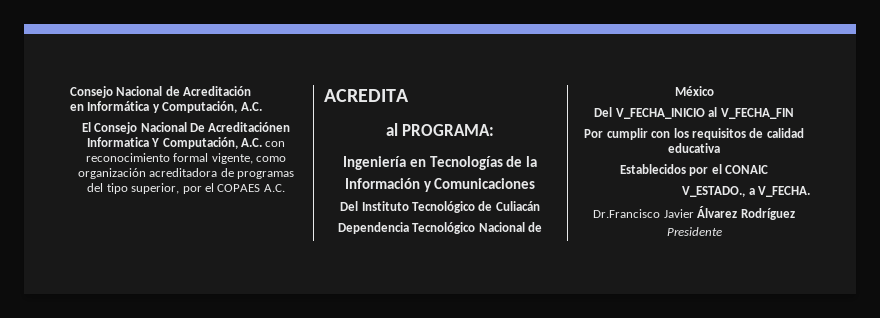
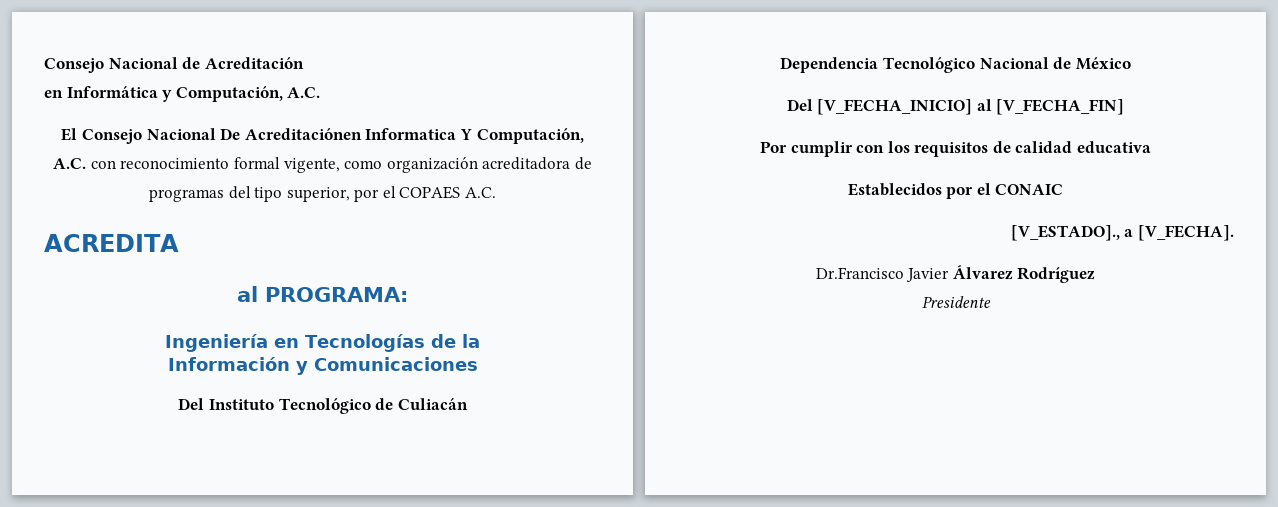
- Del V_FECHA_INICIO al V_FECHA_FIN
+ Del [V_FECHA_INICIO] al [V_FECHA_FIN]
- V_ESTADO., a V_FECHA.
+ [V_ESTADO]., a [V_FECHA].

